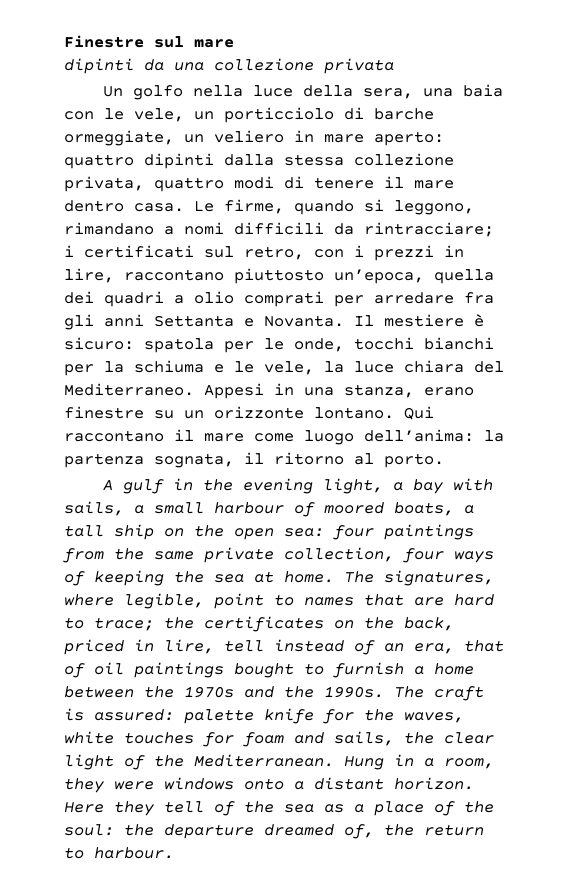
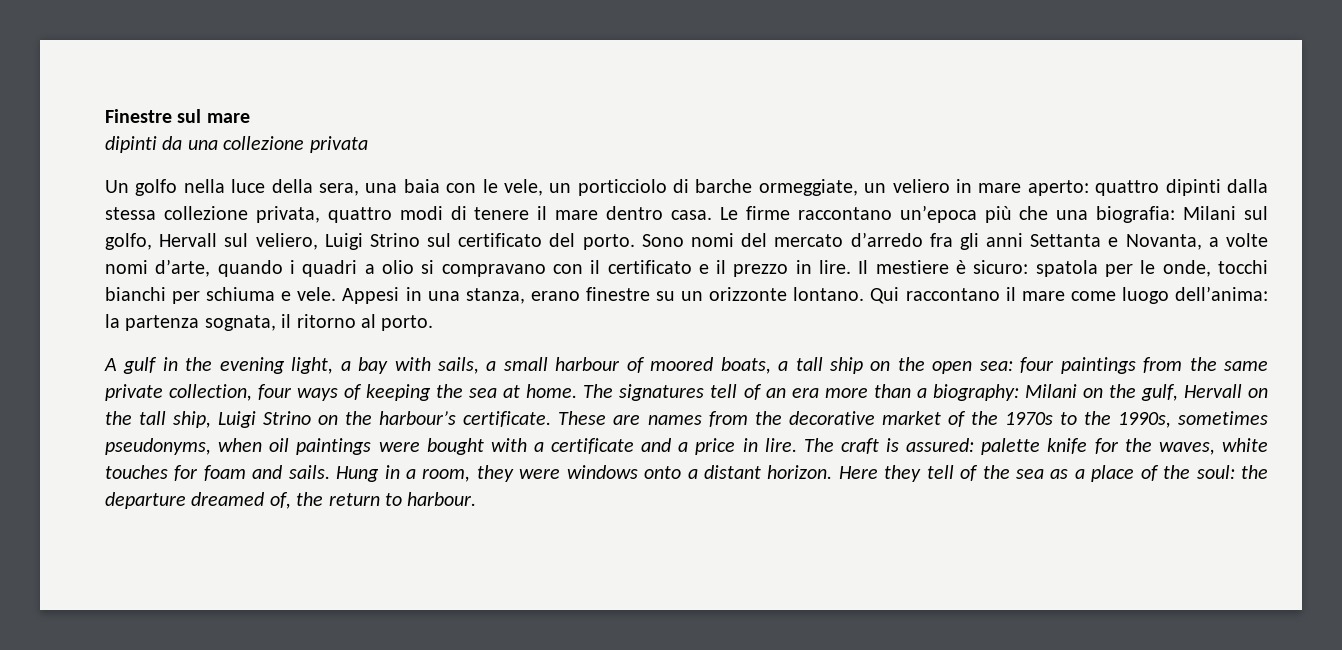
- Le firme, quando si leggono, rimandano a nomi difficili da rintracciare; i certificati sul retro, con i prezzi in lire, raccontano piuttosto un’epoca, quella dei quadri a olio comprati per arredare fra gli anni Settanta e Novanta.
+ Le firme raccontano un’epoca più che una biografia: Milani sul golfo, Hervall sul veliero, Luigi Strino sul certificato del porto. Sono nomi del mercato d’arredo fra gli anni Settanta e Novanta, a volte nomi d’arte, quando i quadri a olio si compravano con il certificato e il prezzo in lire.
- Il mestiere è sicuro: spatola per le onde, tocchi bianchi per la schiuma e le vele, la luce chiara del Mediterraneo.
+ Il mestiere è sicuro: spatola per le onde, tocchi bianchi per schiuma e vele.
- The signatures, where legible, point to names that are hard to trace; the certificates on the back, priced in lire, tell instead of an era, that of oil paintings bought to furnish a home between the 1970s and the 1990s.
+ The signatures tell of an era more than a biography: Milani on the gulf, Hervall on the tall ship, Luigi Strino on the harbour’s certificate. These are names from the decorative market of the 1970s to the 1990s, sometimes pseudonyms, when oil paintings were bought with a certificate and a price in lire.
- The craft is assured: palette knife for the waves, white touches for foam and sails, the clear light of the Mediterranean.
+ The craft is assured: palette knife for the waves, white touches for foam and sails.

